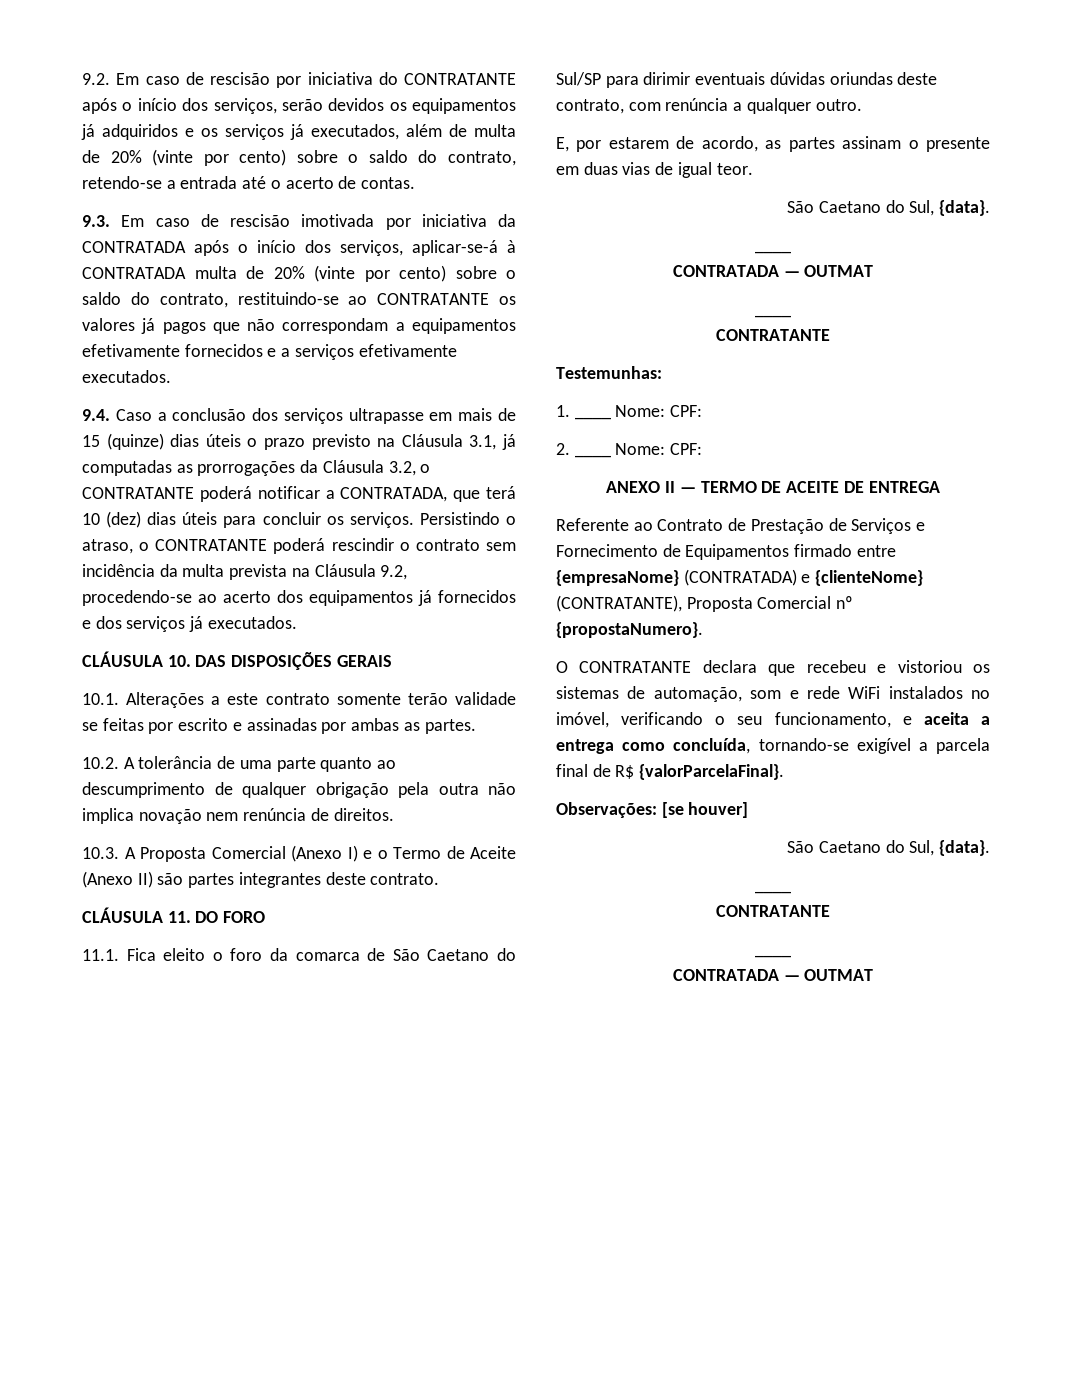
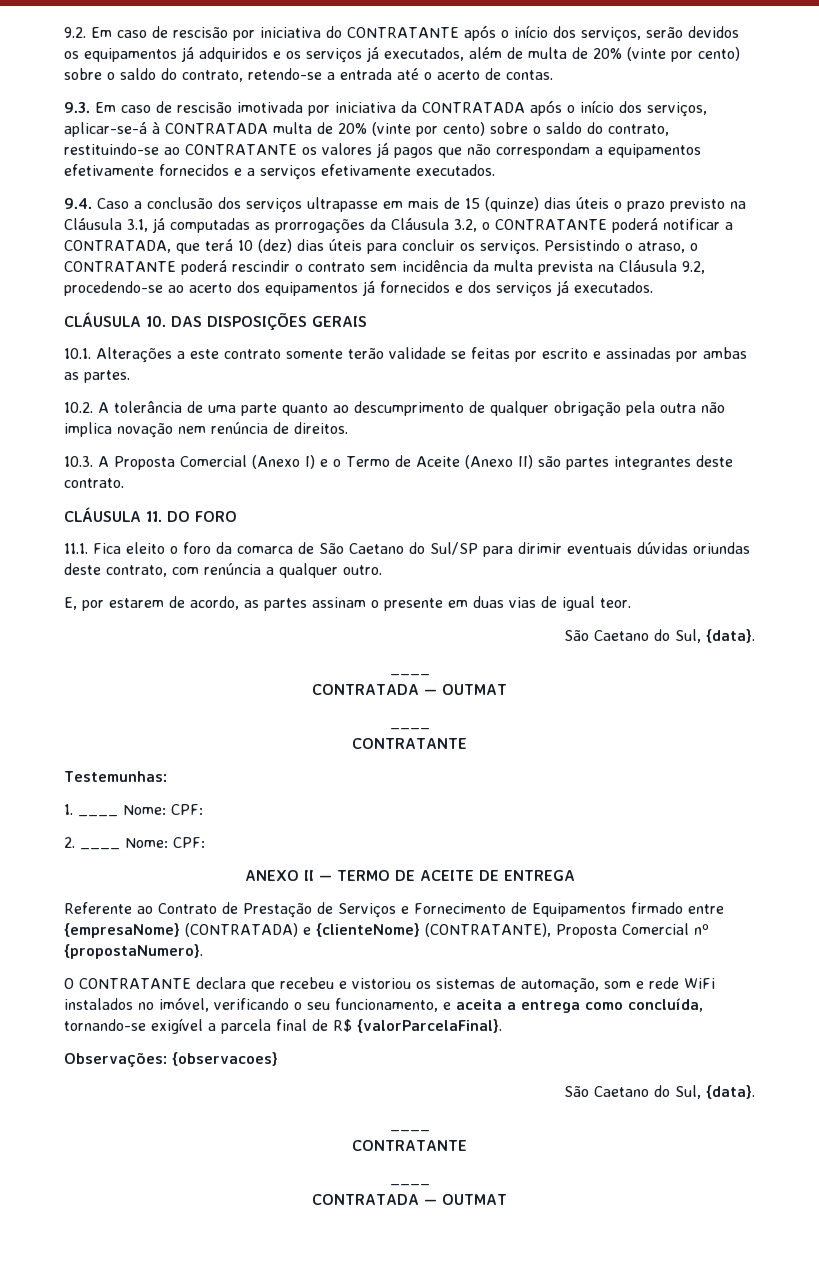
- Observações: [se houver]
+ Observações: {observacoes}

